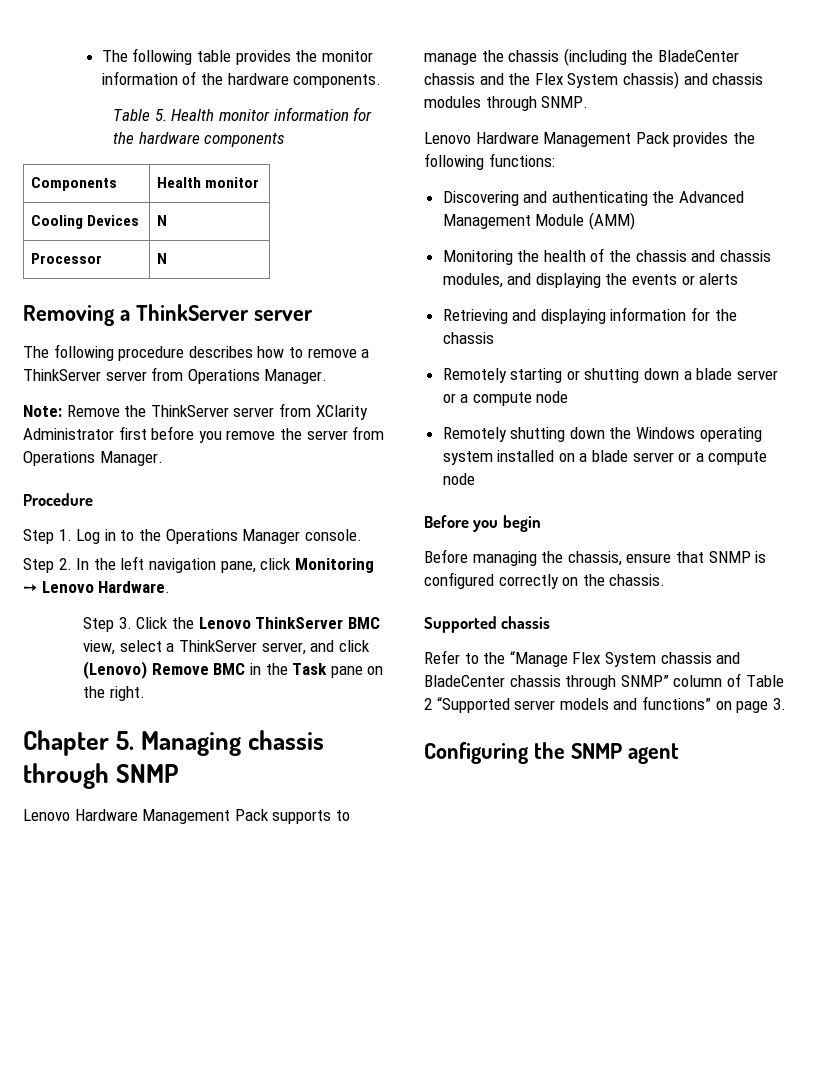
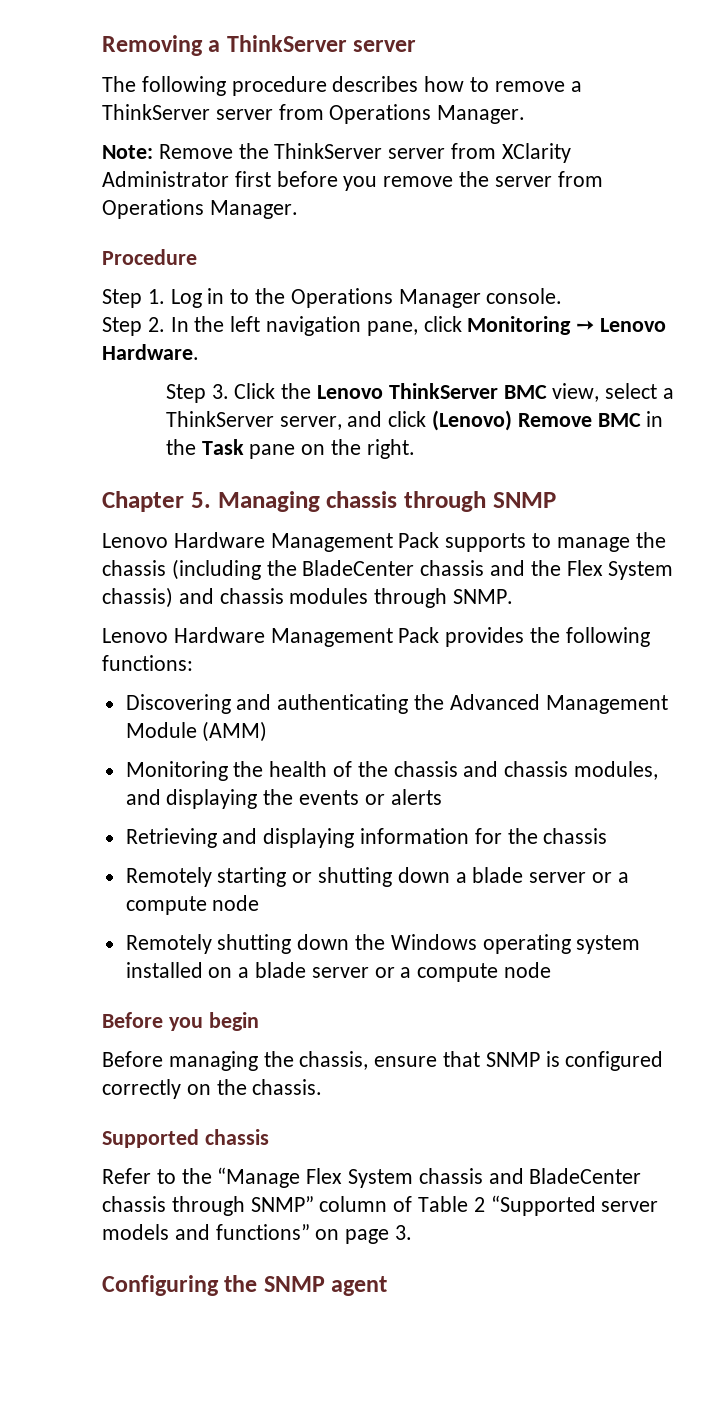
- The following table provides the monitor information of the hardware components.
- Table 5. Health monitor information for the hardware components
- Components | Health monitor
- Cooling Devices | N
- Processor | N

